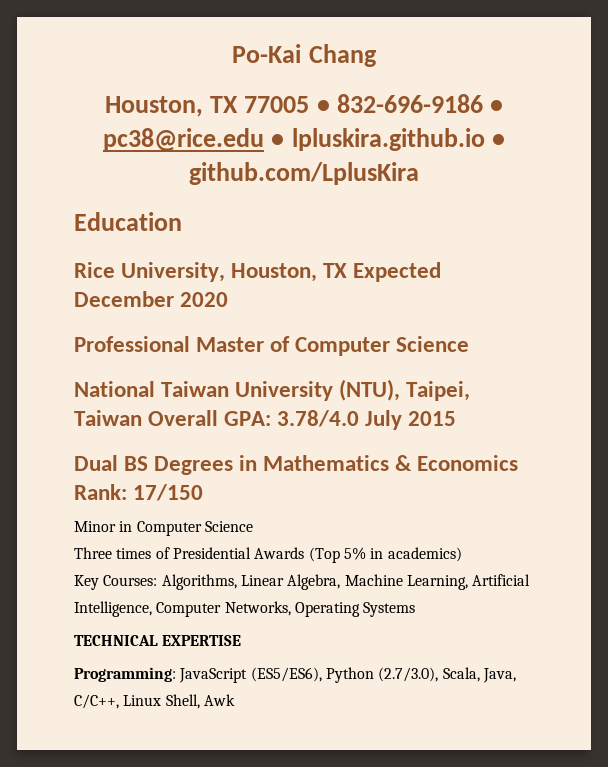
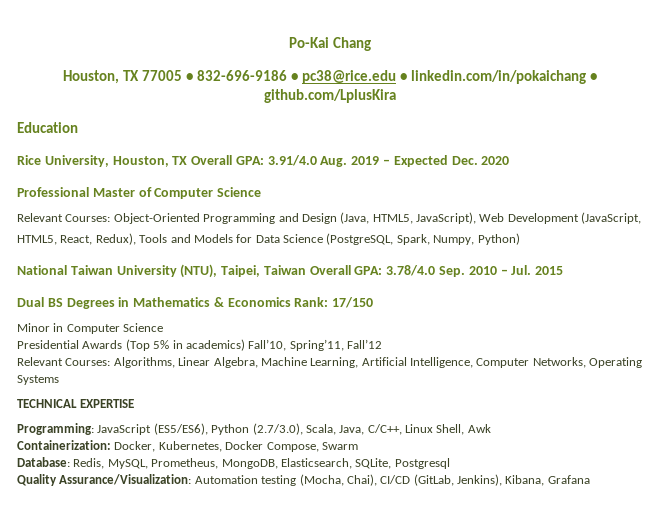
- Houston, TX 77005 • 832-696-9186 • pc38@rice.edu • lpluskira.github.io • github.com/LplusKira
+ Houston, TX 77005 • 832-696-9186 • pc38@rice.edu • linkedin.com/in/pokaichang • github.com/LplusKira
- Rice University, Houston, TX Expected December 2020
+ Rice University, Houston, TX Overall GPA: 3.91/4.0 Aug. 2019 – Expected Dec. 2020
+ Relevant Courses: Object-Oriented Programming and Design (Java, HTML5, JavaScript), Web Development (JavaScript,
+ HTML5, React, Redux), Tools and Models for Data Science (PostgreSQL, Spark, Numpy, Python)
- National Taiwan University (NTU), Taipei, Taiwan Overall GPA: 3.78/4.0 July 2015
+ National Taiwan University (NTU), Taipei, Taiwan Overall GPA: 3.78/4.0 Sep. 2010 – Jul. 2015
- Three times of Presidential Awards (Top 5% in academics)
- Key Courses: Algorithms, Linear Algebra, Machine Learning, Artificial Intelligence, Computer Networks, Operating Systems
+ Presidential Awards (Top 5% in academics) Fall’10, Spring’11, Fall’12
+ Relevant Courses: Algorithms, Linear Algebra, Machine Learning, Artificial Intelligence, Computer Networks, Operating Systems
+ Containerization: Docker, Kubernetes, Docker Compose, Swarm
+ Database: Redis, MySQL, Prometheus, MongoDB, Elasticsearch, SQLite, Postgresql
+ Quality Assurance/Visualization: Automation testing (Mocha, Chai), CI/CD (GitLab, Jenkins), Kibana, Grafana

